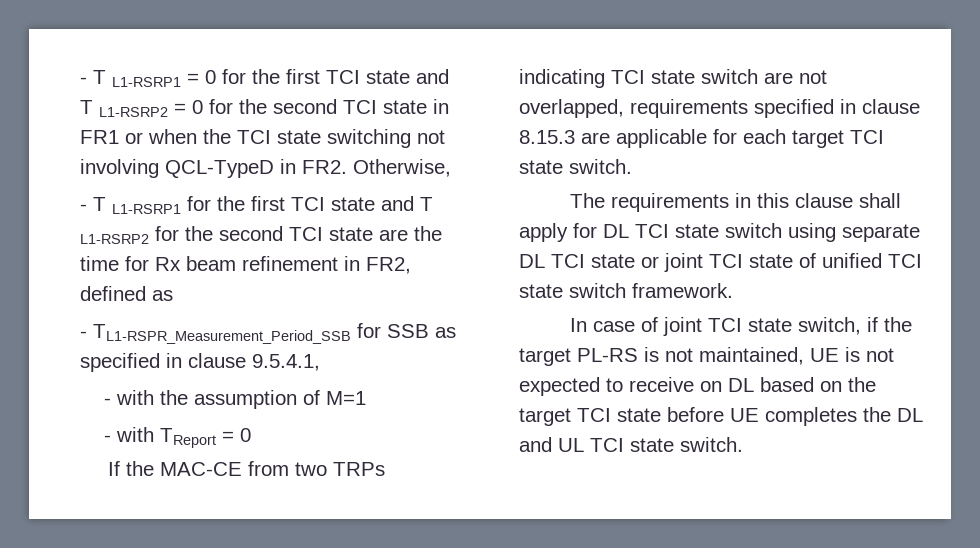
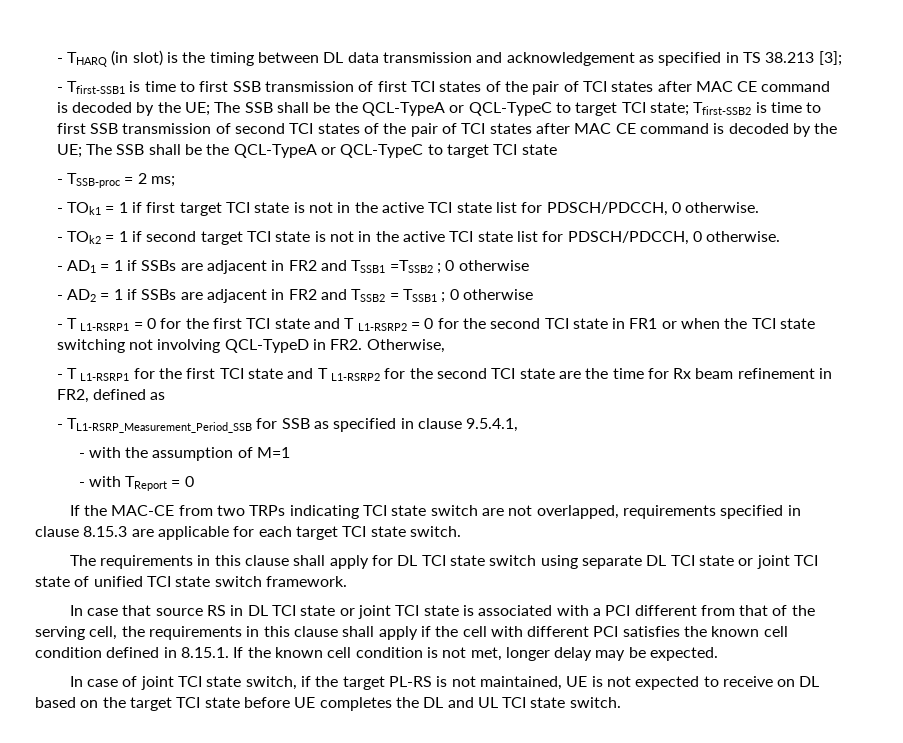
+ - THARQ (in slot) is the timing between DL data transmission and acknowledgement as specified in TS 38.213 [3];
+ - Tfirst-SSB1 is time to first SSB transmission of first TCI states of the pair of TCI states after MAC CE command is decoded by the UE; The SSB shall be the QCL-TypeA or QCL-TypeC to target TCI state; Tfirst-SSB2 is time to first SSB transmission of second TCI states of the pair of TCI states after MAC CE command is decoded by the UE; The SSB shall be the QCL-TypeA or QCL-TypeC to target TCI state
+ - TSSB-proc = 2 ms;
+ - TOk1 = 1 if first target TCI state is not in the active TCI state list for PDSCH/PDCCH, 0 otherwise.
+ - TOk2 = 1 if second target TCI state is not in the active TCI state list for PDSCH/PDCCH, 0 otherwise.
+ - AD1 = 1 if SSBs are adjacent in FR2 and TSSB1 =TSSB2 ; 0 otherwise
+ - AD2 = 1 if SSBs are adjacent in FR2 and TSSB2 = TSSB1 ; 0 otherwise
- - TL1-RSPR_Measurement_Period_SSB for SSB as specified in clause 9.5.4.1,
+ - TL1-RSRP_Measurement_Period_SSB for SSB as specified in clause 9.5.4.1,
+ In case that source RS in DL TCI state or joint TCI state is associated with a PCI different from that of the serving cell, the requirements in this clause shall apply if the cell with different PCI satisfies the known cell condition defined in 8.15.1. If the known cell condition is not met, longer delay may be expected.

